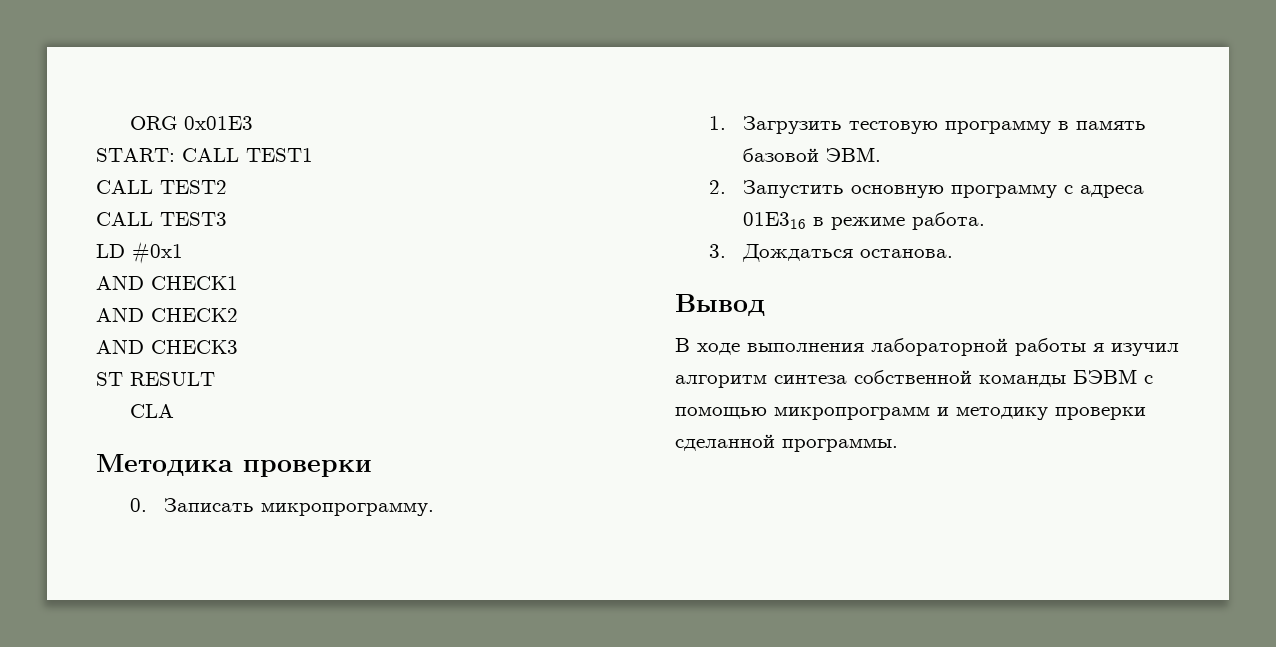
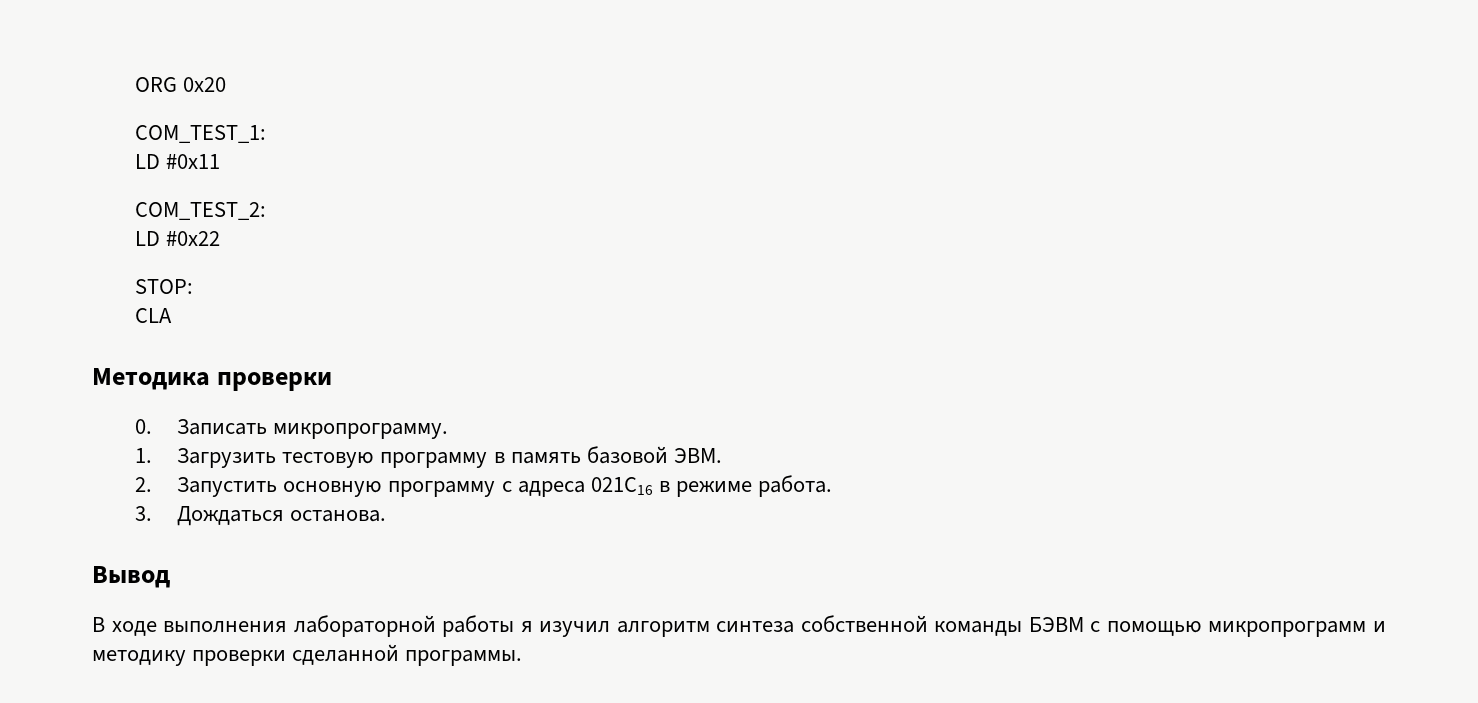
- ORG 0x01E3
- START: CALL TEST1
- CALL TEST2
- CALL TEST3
- LD #0x1
- AND CHECK1
- AND CHECK2
- AND CHECK3
- ST RESULT
+ ORG 0x20
+ COM_TEST_1:
+ LD #0x11
+ COM_TEST_2:
+ LD #0x22
+ STOP:
- 2. Запустить основную программу с адреса 01E316 в режиме работа.
+ 2. Запустить основную программу с адреса 021C16 в режиме работа.

